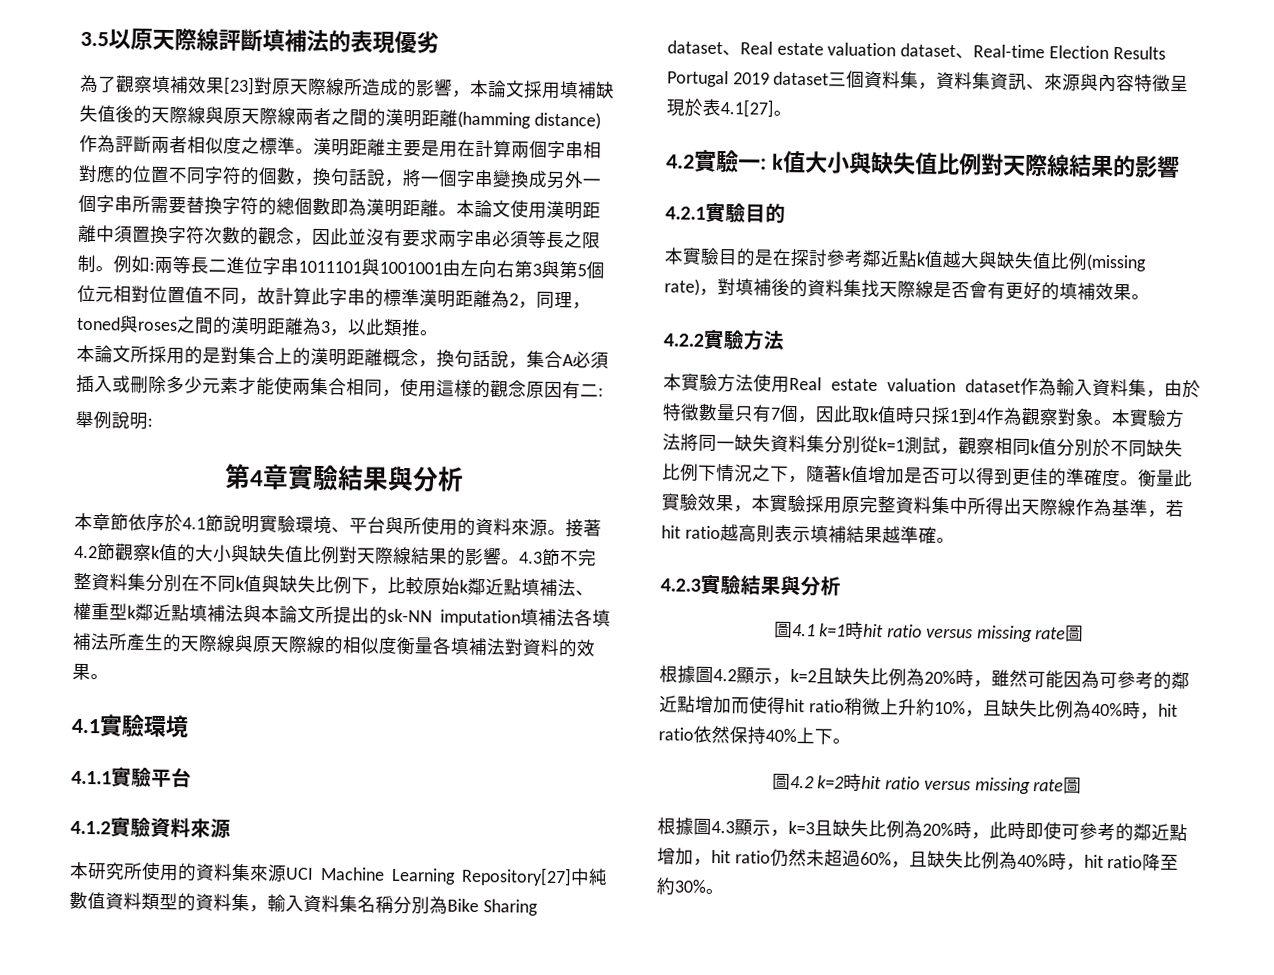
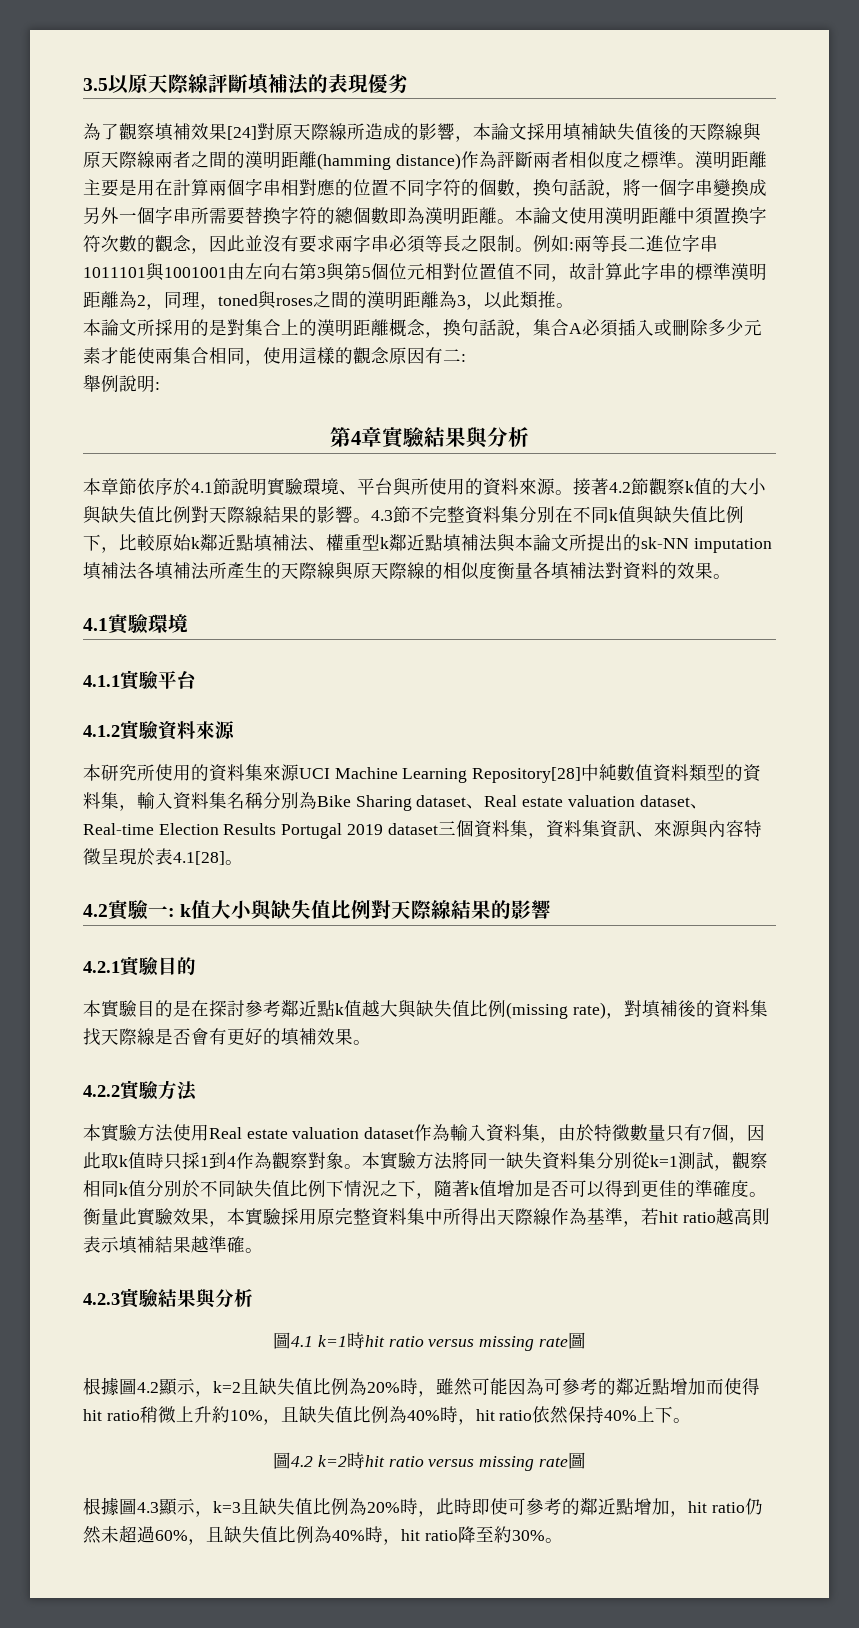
- 為了觀察填補效果[23]對原天際線所造成的影響，本論文採用填補缺失值後的天際線與原天際線兩者之間的漢明距離(hamming distance)作為評斷兩者相似度之標準。
+ 為了觀察填補效果[24]對原天際線所造成的影響，本論文採用填補缺失值後的天際線與原天際線兩者之間的漢明距離(hamming distance)作為評斷兩者相似度之標準。
- 4.3節不完整資料集分別在不同k值與缺失比例下，比較原始k鄰近點填補法、權重型k鄰近點填補法與本論文所提出的sk-NN imputation填補法各填補法所產生的天際線與原天際線的相似度衡量各填補法對資料的效果。
+ 4.3節不完整資料集分別在不同k值與缺失值比例下，比較原始k鄰近點填補法、權重型k鄰近點填補法與本論文所提出的sk-NN imputation填補法各填補法所產生的天際線與原天際線的相似度衡量各填補法對資料的效果。
- 本研究所使用的資料集來源UCI Machine Learning Repository[27]中純數值資料類型的資料集，輸入資料集名稱分別為Bike Sharing dataset、Real estate valuation dataset、Real-time Election Results Portugal 2019 dataset三個資料集，資料集資訊、來源與內容特徵呈現於表4.1[27]。
+ 本研究所使用的資料集來源UCI Machine Learning Repository[28]中純數值資料類型的資料集，輸入資料集名稱分別為Bike Sharing dataset、Real estate valuation dataset、Real-time Election Results Portugal 2019 dataset三個資料集，資料集資訊、來源與內容特徵呈現於表4.1[28]。
- 本實驗方法將同一缺失資料集分別從k=1測試，觀察相同k值分別於不同缺失比例下情況之下，隨著k值增加是否可以得到更佳的準確度。
+ 本實驗方法將同一缺失資料集分別從k=1測試，觀察相同k值分別於不同缺失值比例下情況之下，隨著k值增加是否可以得到更佳的準確度。
- 根據圖4.2顯示，k=2且缺失比例為20%時，雖然可能因為可參考的鄰近點增加而使得hit ratio稍微上升約10%，且缺失比例為40%時，hit ratio依然保持40%上下。
+ 根據圖4.2顯示，k=2且缺失值比例為20%時，雖然可能因為可參考的鄰近點增加而使得hit ratio稍微上升約10%，且缺失值比例為40%時，hit ratio依然保持40%上下。
- 根據圖4.3顯示，k=3且缺失比例為20%時，此時即使可參考的鄰近點增加，hit ratio仍然未超過60%，且缺失比例為40%時，hit ratio降至約30%。
+ 根據圖4.3顯示，k=3且缺失值比例為20%時，此時即使可參考的鄰近點增加，hit ratio仍然未超過60%，且缺失值比例為40%時，hit ratio降至約30%。

